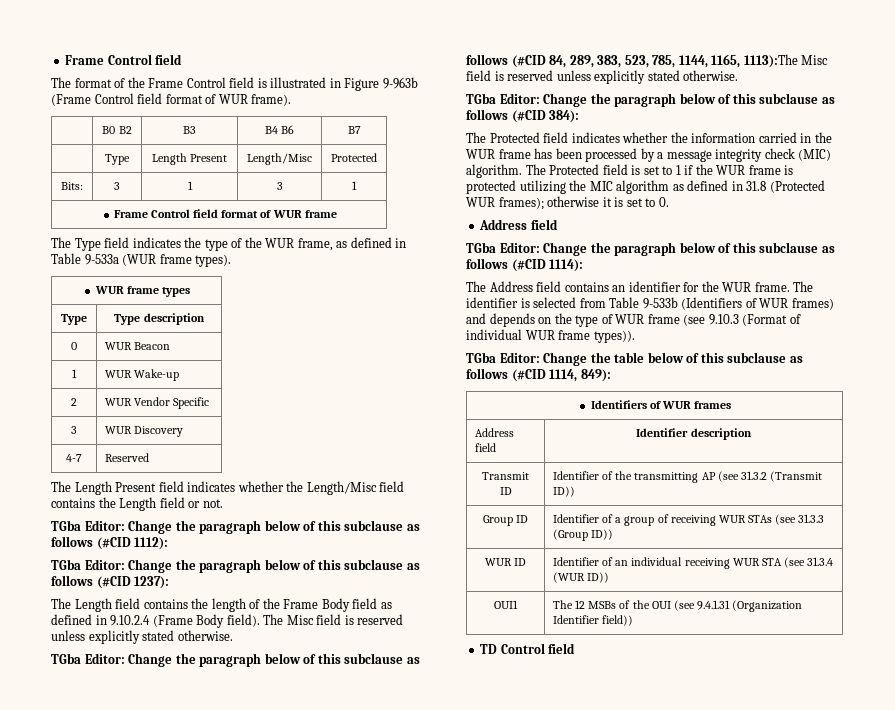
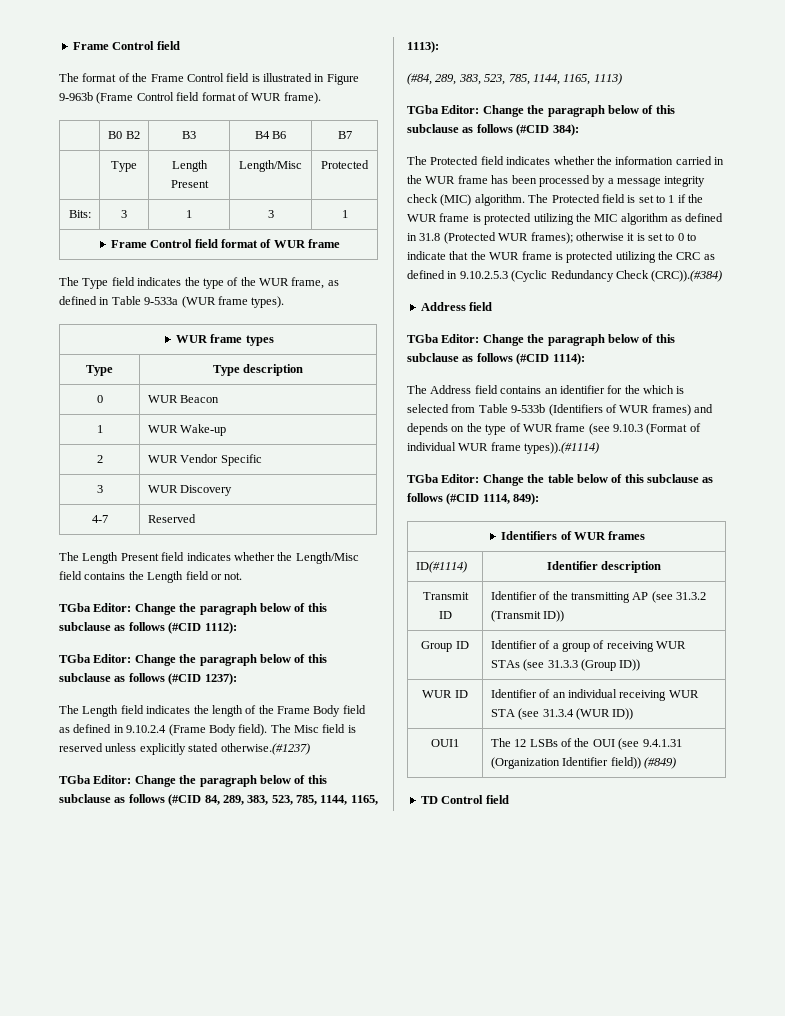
- The Length field contains the length of the Frame Body field as defined in 9.10.2.4 (Frame Body field).
+ The Length field indicates the length of the Frame Body field as defined in 9.10.2.4 (Frame Body field).
- The Misc field is reserved unless explicitly stated otherwise.
+ The Misc field is reserved unless explicitly stated otherwise.(#1237)
- TGba Editor: Change the paragraph below of this subclause as follows (#CID 84, 289, 383, 523, 785, 1144, 1165, 1113):The Misc field is reserved unless explicitly stated otherwise.
+ TGba Editor: Change the paragraph below of this subclause as follows (#CID 84, 289, 383, 523, 785, 1144, 1165, 1113):
+ (#84, 289, 383, 523, 785, 1144, 1165, 1113)
- The Protected field is set to 1 if the WUR frame is protected utilizing the MIC algorithm as defined in 31.8 (Protected WUR frames); otherwise it is set to 0.
+ The Protected field is set to 1 if the WUR frame is protected utilizing the MIC algorithm as defined in 31.8 (Protected WUR frames); otherwise it is set to 0 to indicate that the WUR frame is protected utilizing the CRC as defined in 9.10.2.5.3 (Cyclic Redundancy Check (CRC)).(#384)
- The Address field contains an identifier for the WUR frame. The identifier is selected from Table 9-533b (Identifiers of WUR frames) and depends on the type of WUR frame (see 9.10.3 (Format of individual WUR frame types)).
+ The Address field contains an identifier for the which is selected from Table 9-533b (Identifiers of WUR frames) and depends on the type of WUR frame (see 9.10.3 (Format of individual WUR frame types)).(#1114)
- Address field | Identifier description
+ ID(#1114) | Identifier description
- OUI1 | The 12 MSBs of the OUI (see 9.4.1.31 (Organization Identifier field))
+ OUI1 | The 12 LSBs of the OUI (see 9.4.1.31 (Organization Identifier field)) (#849)

